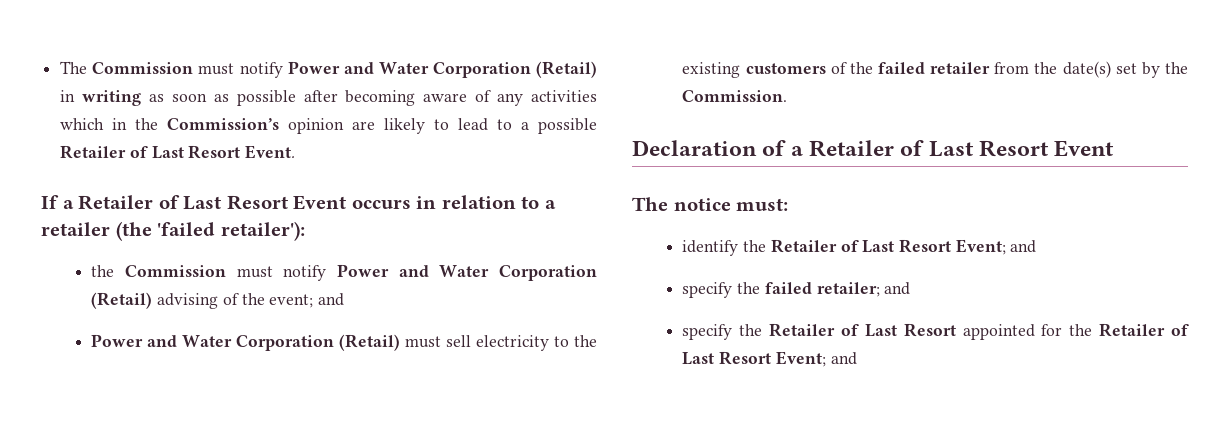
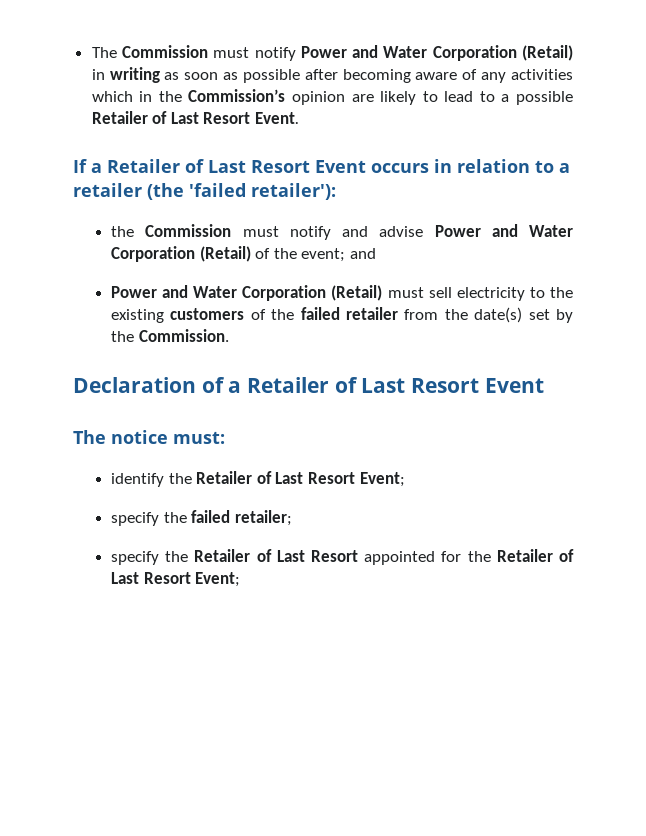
- the Commission must notify Power and Water Corporation (Retail) advising of the event; and
+ the Commission must notify and advise Power and Water Corporation (Retail) of the event; and
- identify the Retailer of Last Resort Event; and
+ identify the Retailer of Last Resort Event;
- specify the failed retailer; and
+ specify the failed retailer;
- specify the Retailer of Last Resort appointed for the Retailer of Last Resort Event; and
+ specify the Retailer of Last Resort appointed for the Retailer of Last Resort Event;

